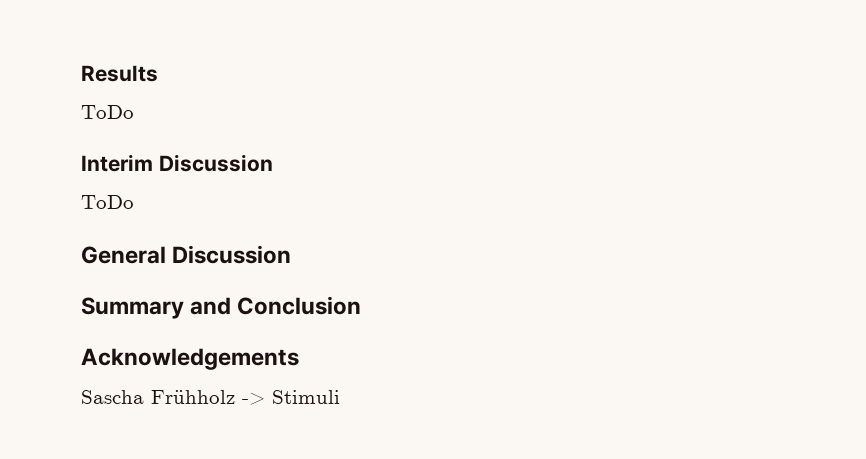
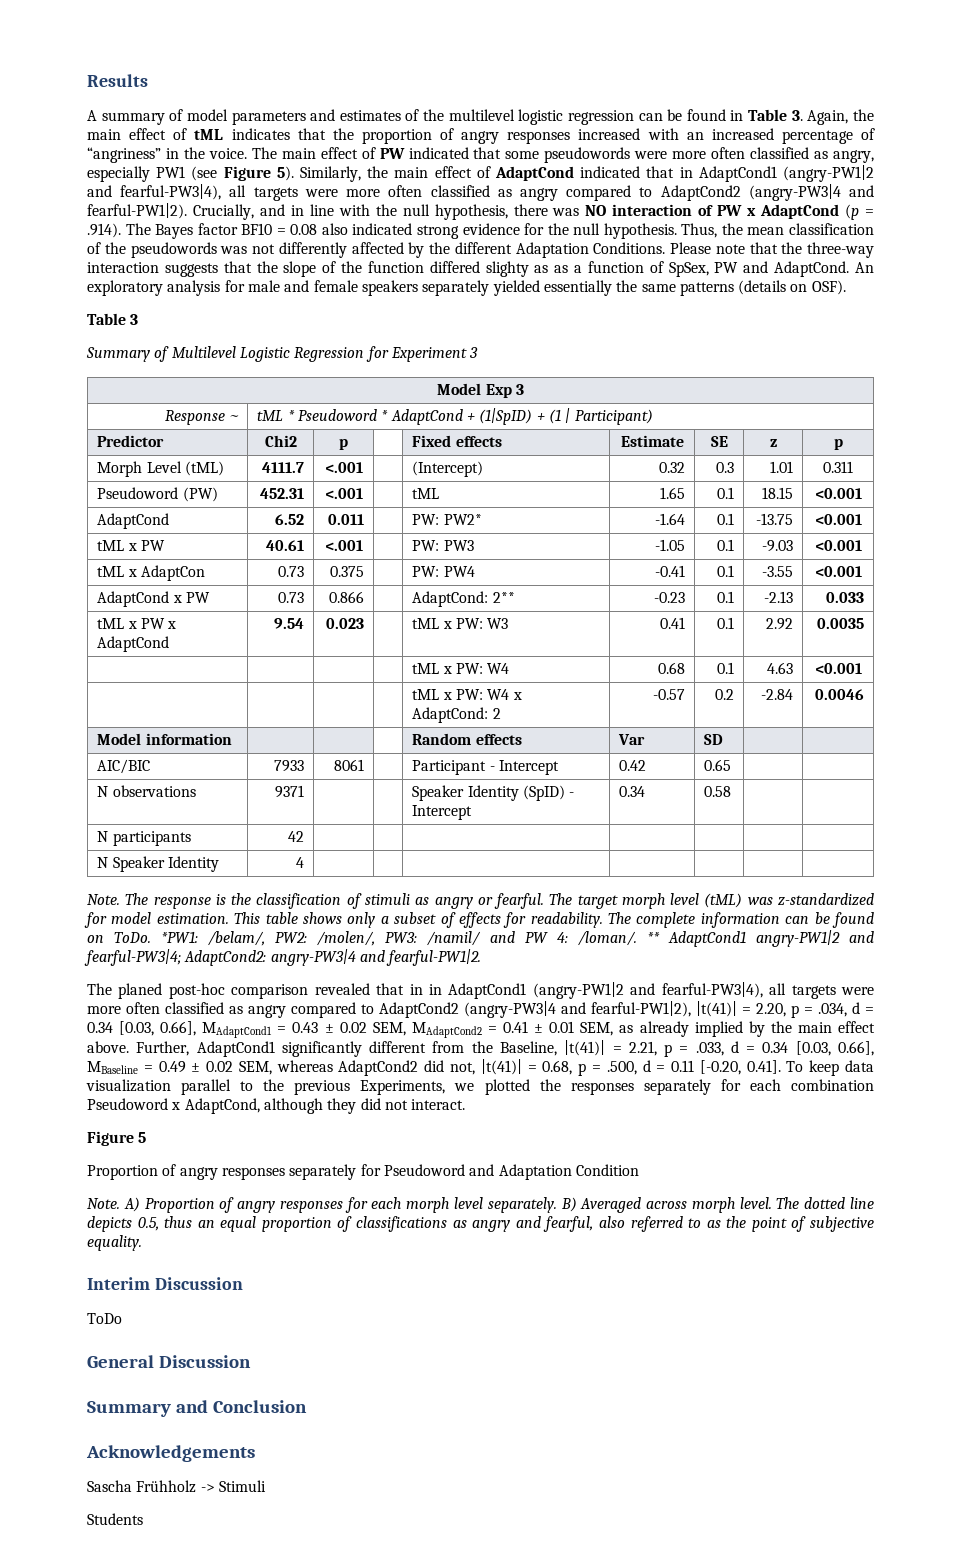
  Results
- ToDo
+ A summary of model parameters and estimates of the multilevel logistic regression can be found in Table 3. Again, the main effect of tML indicates that the proportion of angry responses increased with an increased percentage of “angriness” in the voice. The main effect of PW indicated that some pseudowords were more often classified as angry, especially PW1 (see Figure 5). Similarly, the main effect of AdaptCond indicated that in AdaptCond1 (angry-PW1|2 and fearful-PW3|4), all targets were more often classified as angry compared to AdaptCond2 (angry-PW3|4 and fearful-PW1|2). Crucially, and in line with the null hypothesis, there was NO interaction of PW x AdaptCond (p = .914). The Bayes factor BF10 = 0.08 also indicated strong evidence for the null hypothesis. Thus, the mean classification of the pseudowords was not differently affected by the different Adaptation Conditions. Please note that the three-way interaction suggests that the slope of the function differed slighty as as a function of SpSex, PW and AdaptCond. An exploratory analysis for male and female speakers separately yielded essentially the same patterns (details on OSF).
+ Table 3
+ Summary of Multilevel Logistic Regression for Experiment 3
+ Model Exp 3
+ Response ~ | tML * Pseudoword * AdaptCond + (1|SpID) + (1 | Participant)
+ Predictor | Chi2 | p | | Fixed effects | Estimate | SE | z | p
+ Morph Level (tML) | 4111.7 | <.001 | | (Intercept) | 0.32 | 0.3 | 1.01 | 0.311
+ Pseudoword (PW) | 452.31 | <.001 | | tML | 1.65 | 0.1 | 18.15 | <0.001
+ AdaptCond | 6.52 | 0.011 | | PW: PW2* | -1.64 | 0.1 | -13.75 | <0.001
+ tML x PW | 40.61 | <.001 | | PW: PW3 | -1.05 | 0.1 | -9.03 | <0.001
+ tML x AdaptCon | 0.73 | 0.375 | | PW: PW4 | -0.41 | 0.1 | -3.55 | <0.001
+ AdaptCond x PW | 0.73 | 0.866 | | AdaptCond: 2** | -0.23 | 0.1 | -2.13 | 0.033
+ tML x PW x AdaptCond | 9.54 | 0.023 | | tML x PW: W3 | 0.41 | 0.1 | 2.92 | 0.0035
+ | | | | tML x PW: W4 | 0.68 | 0.1 | 4.63 | <0.001
+ | | | | tML x PW: W4 x AdaptCond: 2 | -0.57 | 0.2 | -2.84 | 0.0046
+ Model information | | | | Random effects | Var | SD | |
+ AIC/BIC | 7933 | 8061 | | Participant - Intercept | 0.42 | 0.65 | |
+ N observations | 9371 | | | Speaker Identity (SpID) - Intercept | 0.34 | 0.58 | |
+ N participants | 42 | | | | | | |
+ N Speaker Identity | 4 | | | | | | |
+ Note. The response is the classification of stimuli as angry or fearful. The target morph level (tML) was z-standardized for model estimation. This table shows only a subset of effects for readability. The complete information can be found on ToDo. *PW1: /belam/, PW2: /molen/, PW3: /namil/ and PW 4: /loman/. ** AdaptCond1 angry-PW1|2 and fearful-PW3|4; AdaptCond2: angry-PW3|4 and fearful-PW1|2.
+ The planed post-hoc comparison revealed that in in AdaptCond1 (angry-PW1|2 and fearful-PW3|4), all targets were more often classified as angry compared to AdaptCond2 (angry-PW3|4 and fearful-PW1|2), |t(41)| = 2.20, p = .034, d = 0.34 [0.03, 0.66], MAdaptCond1 = 0.43 ± 0.02 SEM, MAdaptCond2 = 0.41 ± 0.01 SEM, as already implied by the main effect above. Further, AdaptCond1 significantly different from the Baseline, |t(41)| = 2.21, p = .033, d = 0.34 [0.03, 0.66], MBaseline = 0.49 ± 0.02 SEM, whereas AdaptCond2 did not, |t(41)| = 0.68, p = .500, d = 0.11 [-0.20, 0.41]. To keep data visualization parallel to the previous Experiments, we plotted the responses separately for each combination Pseudoword x AdaptCond, although they did not interact.
+ Figure 5
+ Proportion of angry responses separately for Pseudoword and Adaptation Condition
+ Note. A) Proportion of angry responses for each morph level separately. B) Averaged across morph level. The dotted line depicts 0.5, thus an equal proportion of classifications as angry and fearful, also referred to as the point of subjective equality.
+ Students

